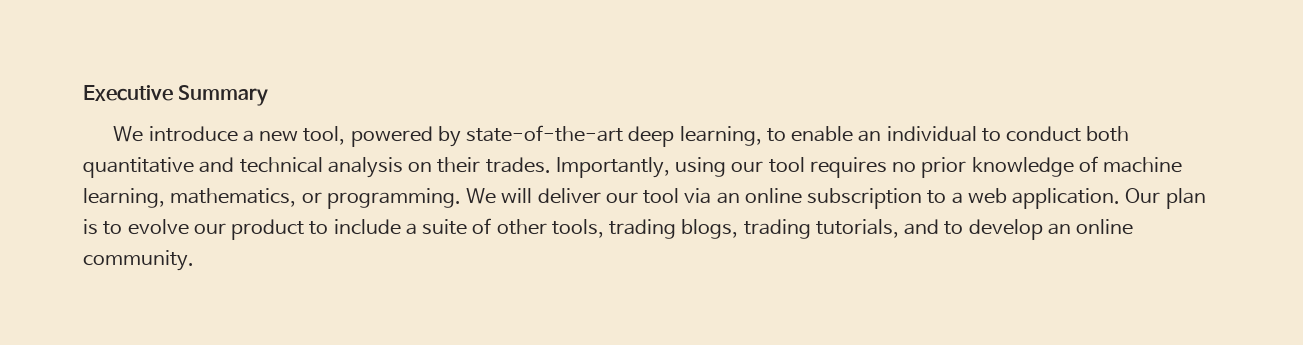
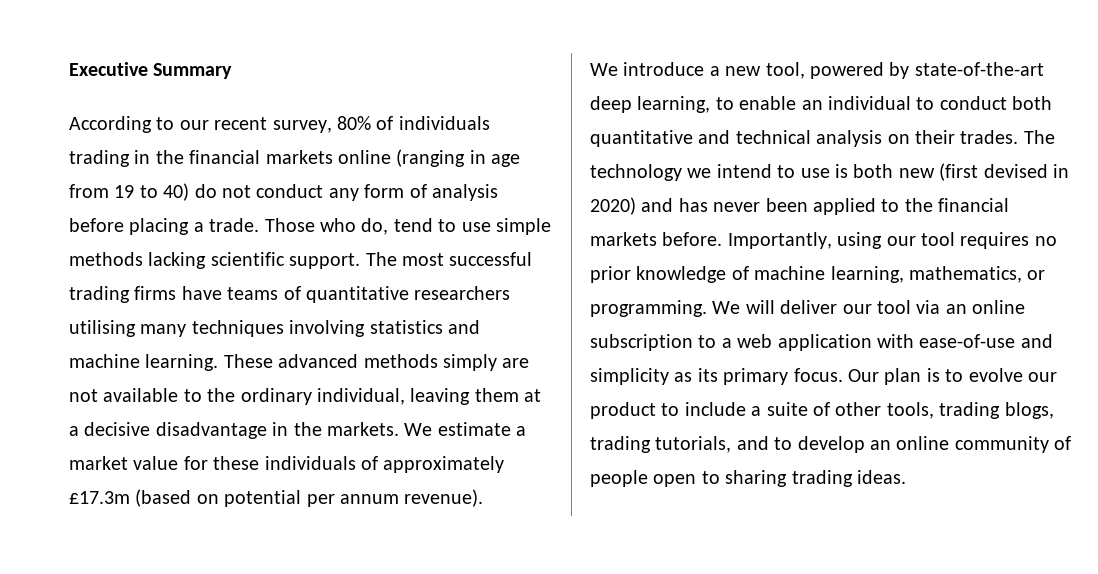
+ According to our recent survey, 80% of individuals trading in the financial markets online (ranging in age from 19 to 40) do not conduct any form of analysis before placing a trade. Those who do, tend to use simple methods lacking scientific support. The most successful trading firms have teams of quantitative researchers utilising many techniques involving statistics and machine learning. These advanced methods simply are not available to the ordinary individual, leaving them at a decisive disadvantage in the markets. We estimate a market value for these individuals of approximately £17.3m (based on potential per annum revenue).
+ The technology we intend to use is both new (first devised in 2020) and has never been applied to the financial markets before.
- We will deliver our tool via an online subscription to a web application.
+ We will deliver our tool via an online subscription to a web application with ease-of-use and simplicity as its primary focus.
- Our plan is to evolve our product to include a suite of other tools, trading blogs, trading tutorials, and to develop an online community.
+ Our plan is to evolve our product to include a suite of other tools, trading blogs, trading tutorials, and to develop an online community of people open to sharing trading ideas.

